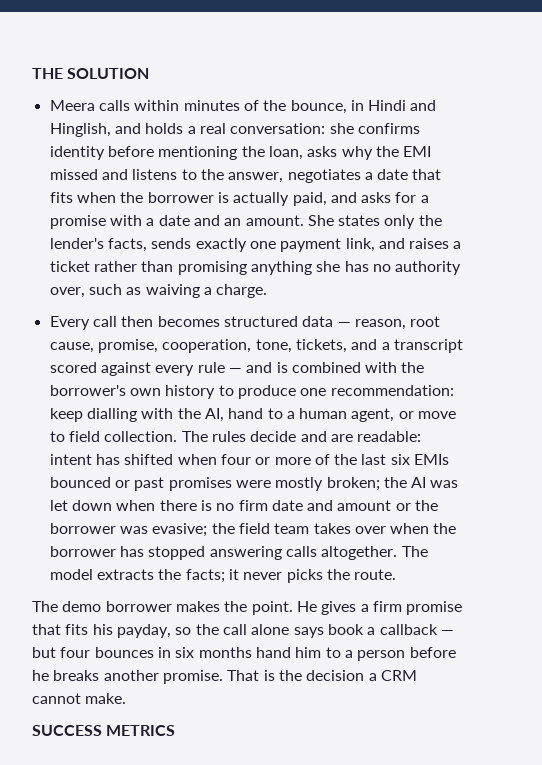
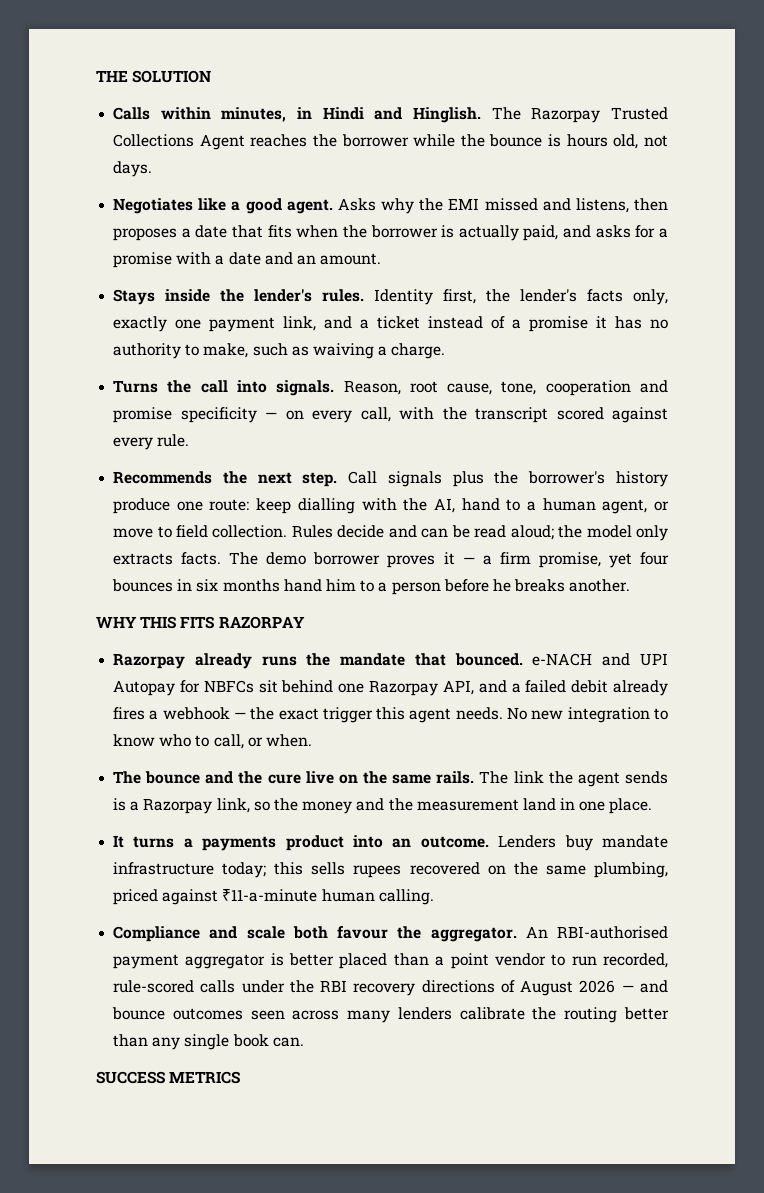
- Meera calls within minutes of the bounce, in Hindi and Hinglish, and holds a real conversation: she confirms identity before mentioning the loan, asks why the EMI missed and listens to the answer, negotiates a date that fits when the borrower is actually paid, and asks for a promise with a date and an amount. She states only the lender's facts, sends exactly one payment link, and raises a ticket rather than promising anything she has no authority over, such as waiving a charge.
+ Calls within minutes, in Hindi and Hinglish. The Razorpay Trusted Collections Agent reaches the borrower while the bounce is hours old, not days.
+ Negotiates like a good agent. Asks why the EMI missed and listens, then proposes a date that fits when the borrower is actually paid, and asks for a promise with a date and an amount.
+ Stays inside the lender's rules. Identity first, the lender's facts only, exactly one payment link, and a ticket instead of a promise it has no authority to make, such as waiving a charge.
- Every call then becomes structured data — reason, root cause, promise, cooperation, tone, tickets, and a transcript scored against every rule — and is combined with the borrower's own history to produce one recommendation: keep dialling with the AI, hand to a human agent, or move to field collection.
+ Turns the call into signals. Reason, root cause, tone, cooperation and promise specificity — on every call, with the transcript scored against every rule.
+ Recommends the next step. Call signals plus the borrower's history produce one route: keep dialling with the AI, hand to a human agent, or move to field collection.
- The rules decide and are readable: intent has shifted when four or more of the last six EMIs bounced or past promises were mostly broken; the AI was let down when there is no firm date and amount or the borrower was evasive; the field team takes over when the borrower has stopped answering calls altogether. The model extracts the facts; it never picks the route.
- The demo borrower makes the point. He gives a firm promise that fits his payday, so the call alone says book a callback — but four bounces in six months hand him to a person before he breaks another promise. That is the decision a CRM cannot make.
+ Rules decide and can be read aloud; the model only extracts facts. The demo borrower proves it — a firm promise, yet four bounces in six months hand him to a person before he breaks another.
+ WHY THIS FITS RAZORPAY
+ Razorpay already runs the mandate that bounced. e-NACH and UPI Autopay for NBFCs sit behind one Razorpay API, and a failed debit already fires a webhook — the exact trigger this agent needs. No new integration to know who to call, or when.
+ The bounce and the cure live on the same rails. The link the agent sends is a Razorpay link, so the money and the measurement land in one place.
+ It turns a payments product into an outcome. Lenders buy mandate infrastructure today; this sells rupees recovered on the same plumbing, priced against ₹11-a-minute human calling.
+ Compliance and scale both favour the aggregator. An RBI-authorised payment aggregator is better placed than a point vendor to run recorded, rule-scored calls under the RBI recovery directions of August 2026 — and bounce outcomes seen across many lenders calibrate the routing better than any single book can.

